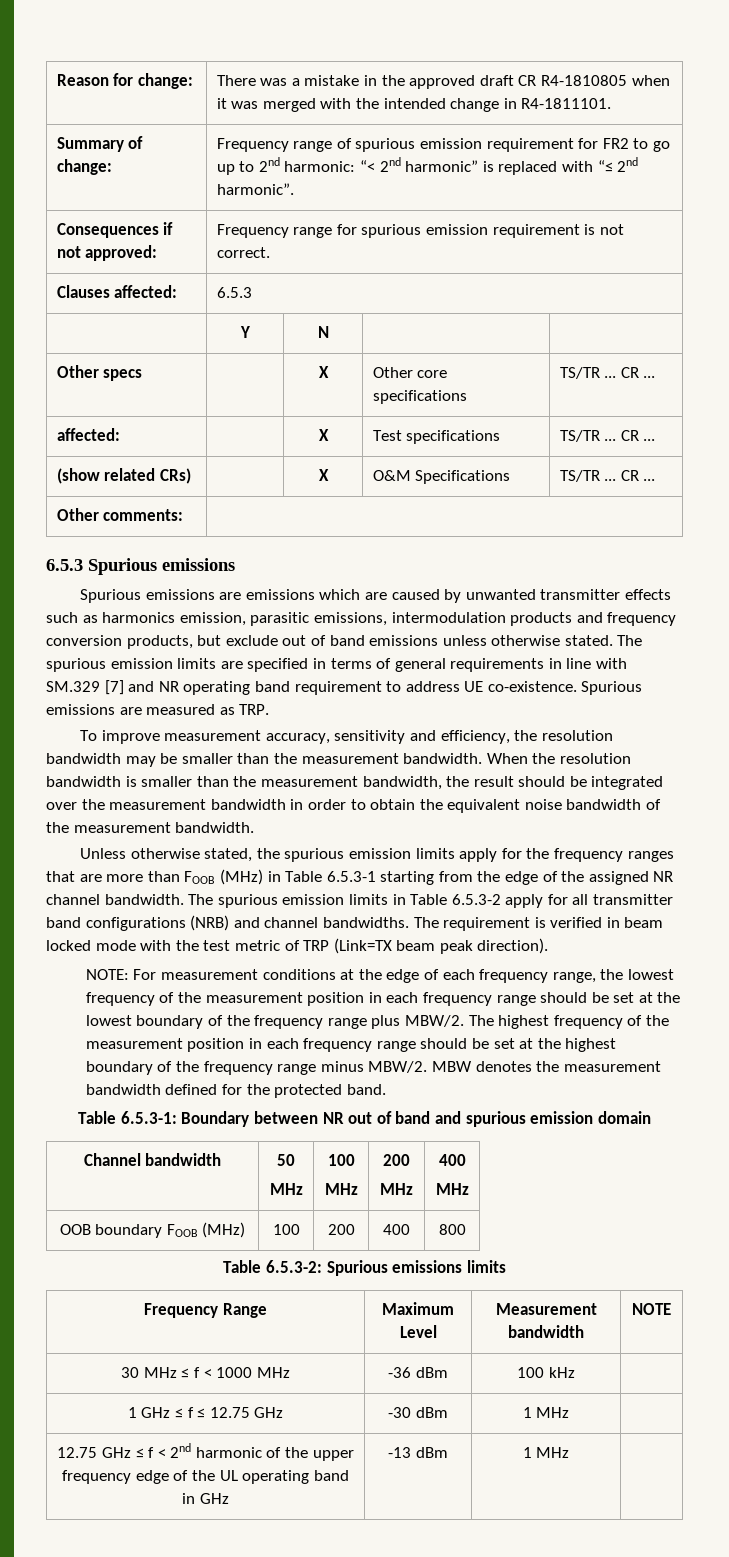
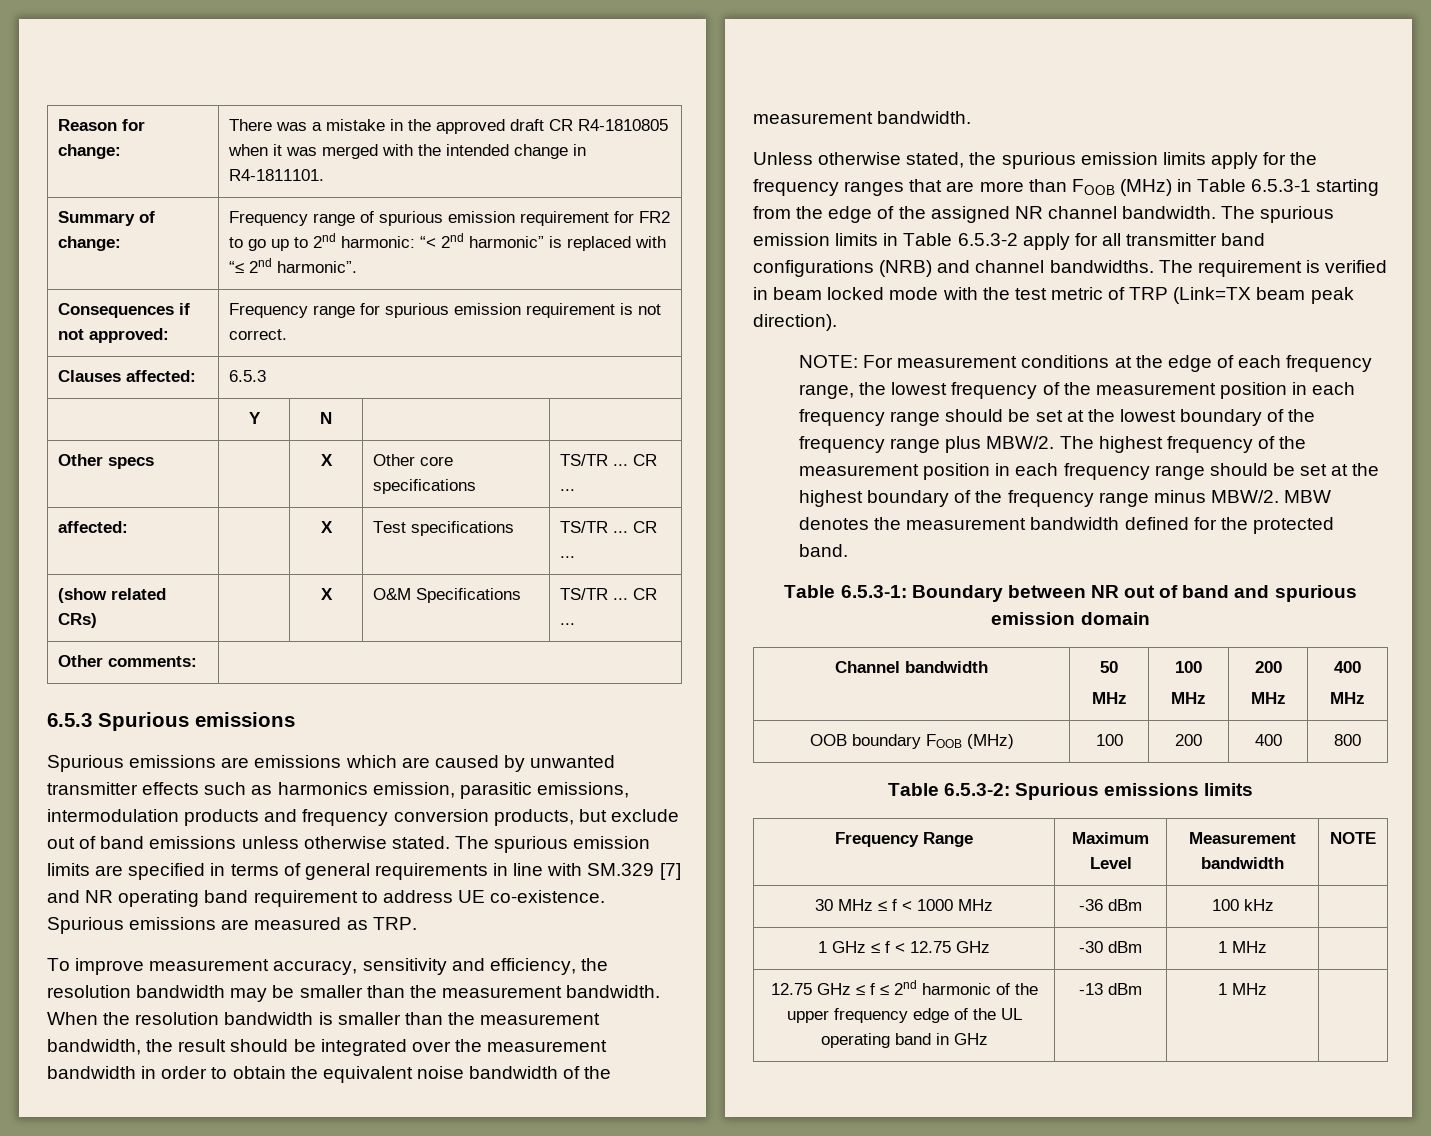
- 1 GHz ≤ f ≤ 12.75 GHz | -30 dBm | 1 MHz |
+ 1 GHz ≤ f < 12.75 GHz | -30 dBm | 1 MHz |
- 12.75 GHz ≤ f < 2nd harmonic of the upper frequency edge of the UL operating band in GHz | -13 dBm | 1 MHz |
+ 12.75 GHz ≤ f ≤ 2nd harmonic of the upper frequency edge of the UL operating band in GHz | -13 dBm | 1 MHz |

